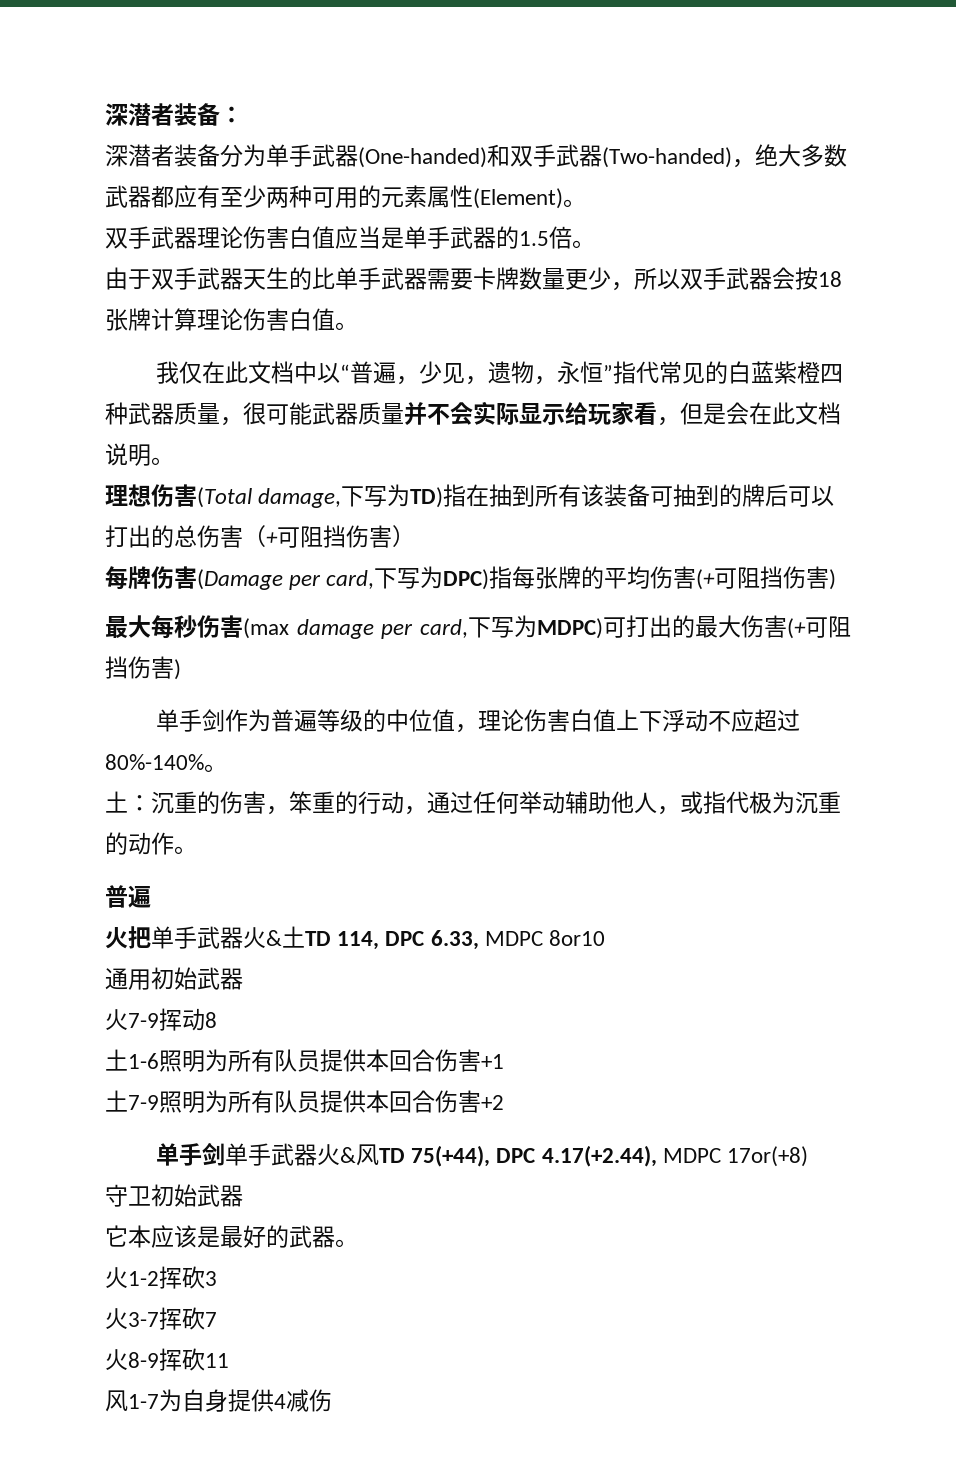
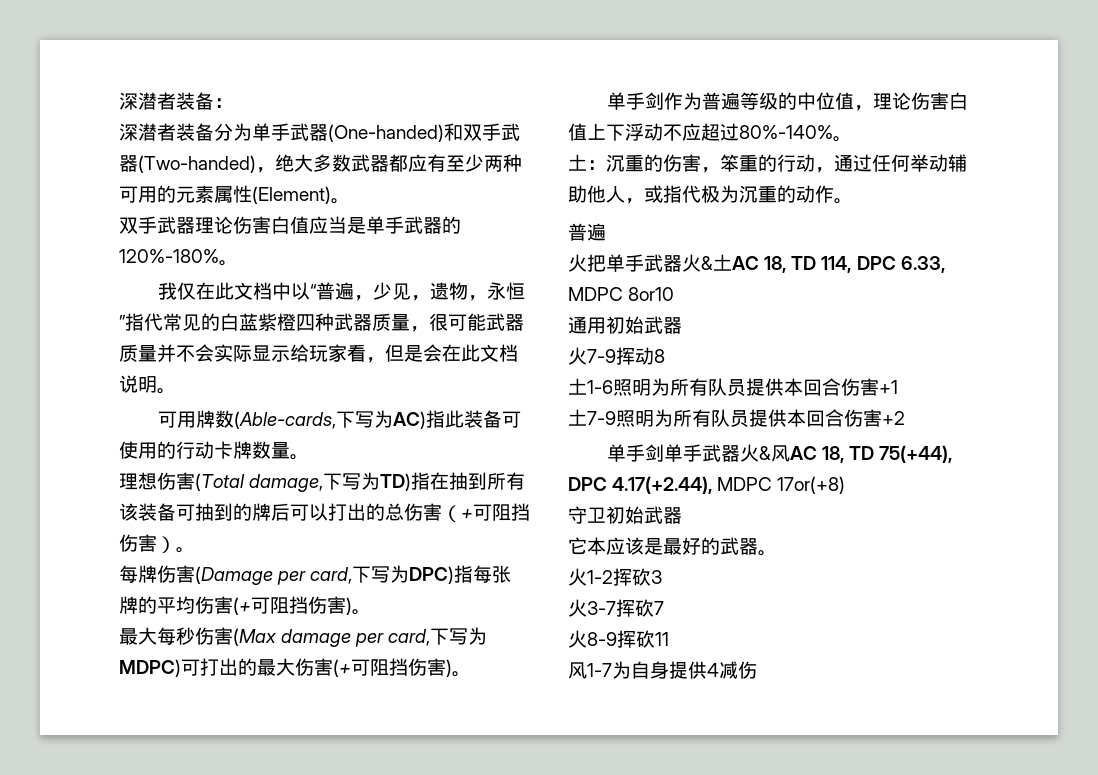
- 双手武器理论伤害白值应当是单手武器的1.5倍。
- 由于双手武器天生的比单手武器需要卡牌数量更少，所以双手武器会按18张牌计算理论伤害白值。
+ 双手武器理论伤害白值应当是单手武器的120%-180%。
+ 可用牌数(Able-cards,下写为AC)指此装备可使用的行动卡牌数量。
- 理想伤害(Total damage,下写为TD)指在抽到所有该装备可抽到的牌后可以打出的总伤害（+可阻挡伤害）
+ 理想伤害(Total damage,下写为TD)指在抽到所有该装备可抽到的牌后可以打出的总伤害（+可阻挡伤害）。
- 每牌伤害(Damage per card,下写为DPC)指每张牌的平均伤害(+可阻挡伤害)
+ 每牌伤害(Damage per card,下写为DPC)指每张牌的平均伤害(+可阻挡伤害)。
- 最大每秒伤害(max damage per card,下写为MDPC)可打出的最大伤害(+可阻挡伤害)
+ 最大每秒伤害(Max damage per card,下写为MDPC)可打出的最大伤害(+可阻挡伤害)。
- 火把单手武器火&土TD 114, DPC 6.33, MDPC 8or10
+ 火把单手武器火&土AC 18, TD 114, DPC 6.33, MDPC 8or10
- 单手剑单手武器火&风TD 75(+44), DPC 4.17(+2.44), MDPC 17or(+8)
+ 单手剑单手武器火&风AC 18, TD 75(+44), DPC 4.17(+2.44), MDPC 17or(+8)

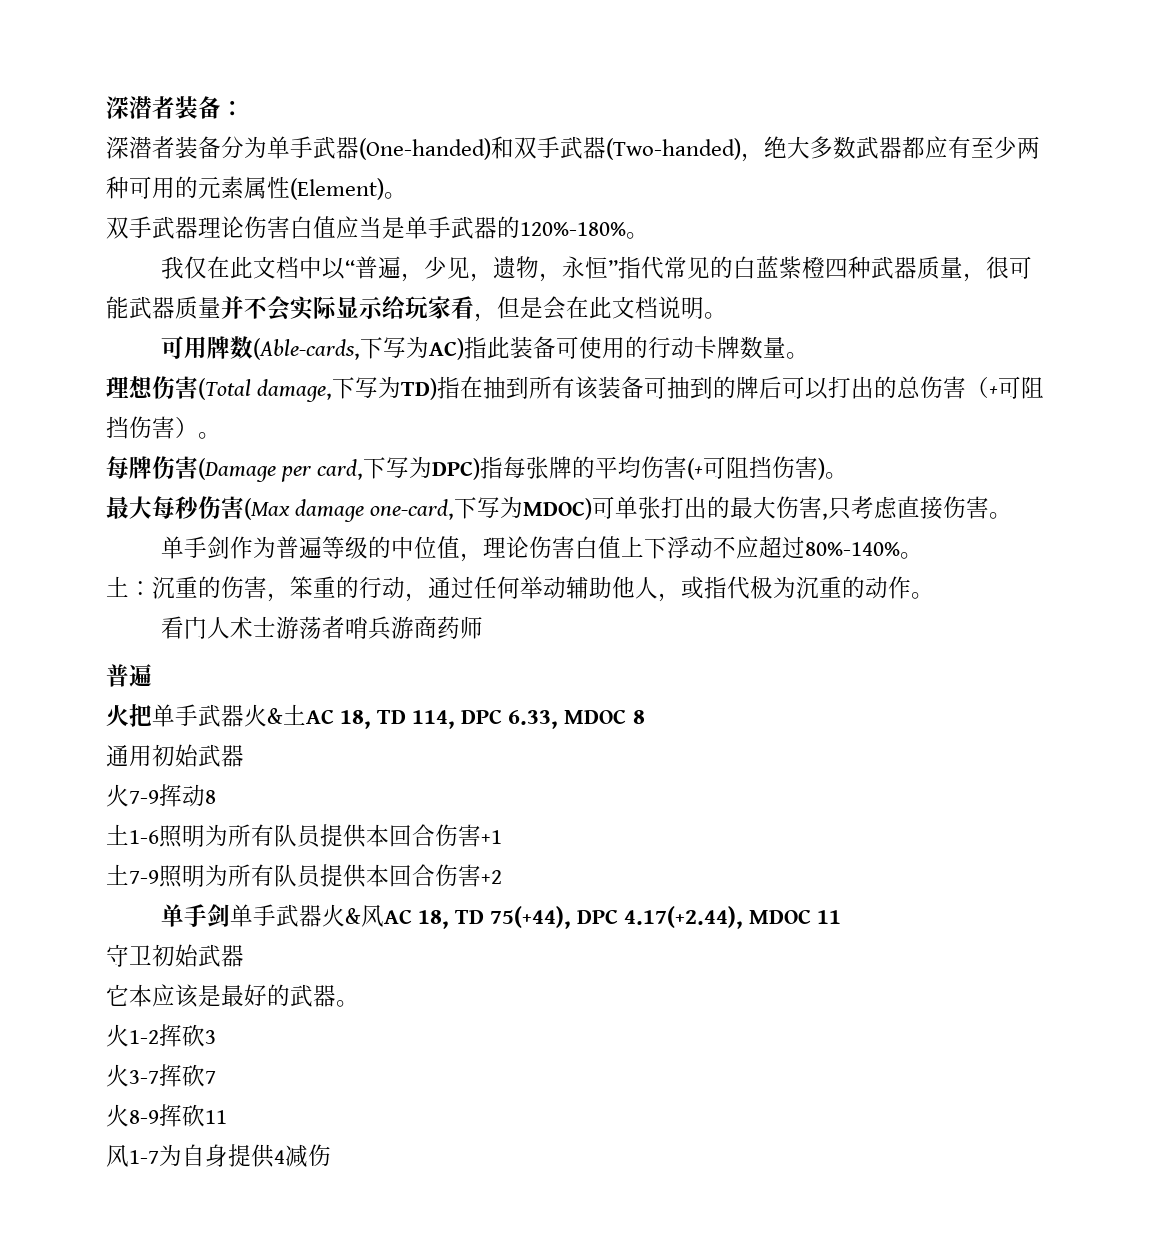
- 最大每秒伤害(Max damage per card,下写为MDPC)可打出的最大伤害(+可阻挡伤害)。
+ 最大每秒伤害(Max damage one-card,下写为MDOC)可单张打出的最大伤害,只考虑直接伤害。
+ 看门人术士游荡者哨兵游商药师
- 火把单手武器火&土AC 18, TD 114, DPC 6.33, MDPC 8or10
+ 火把单手武器火&土AC 18, TD 114, DPC 6.33, MDOC 8
- 单手剑单手武器火&风AC 18, TD 75(+44), DPC 4.17(+2.44), MDPC 17or(+8)
+ 单手剑单手武器火&风AC 18, TD 75(+44), DPC 4.17(+2.44), MDOC 11

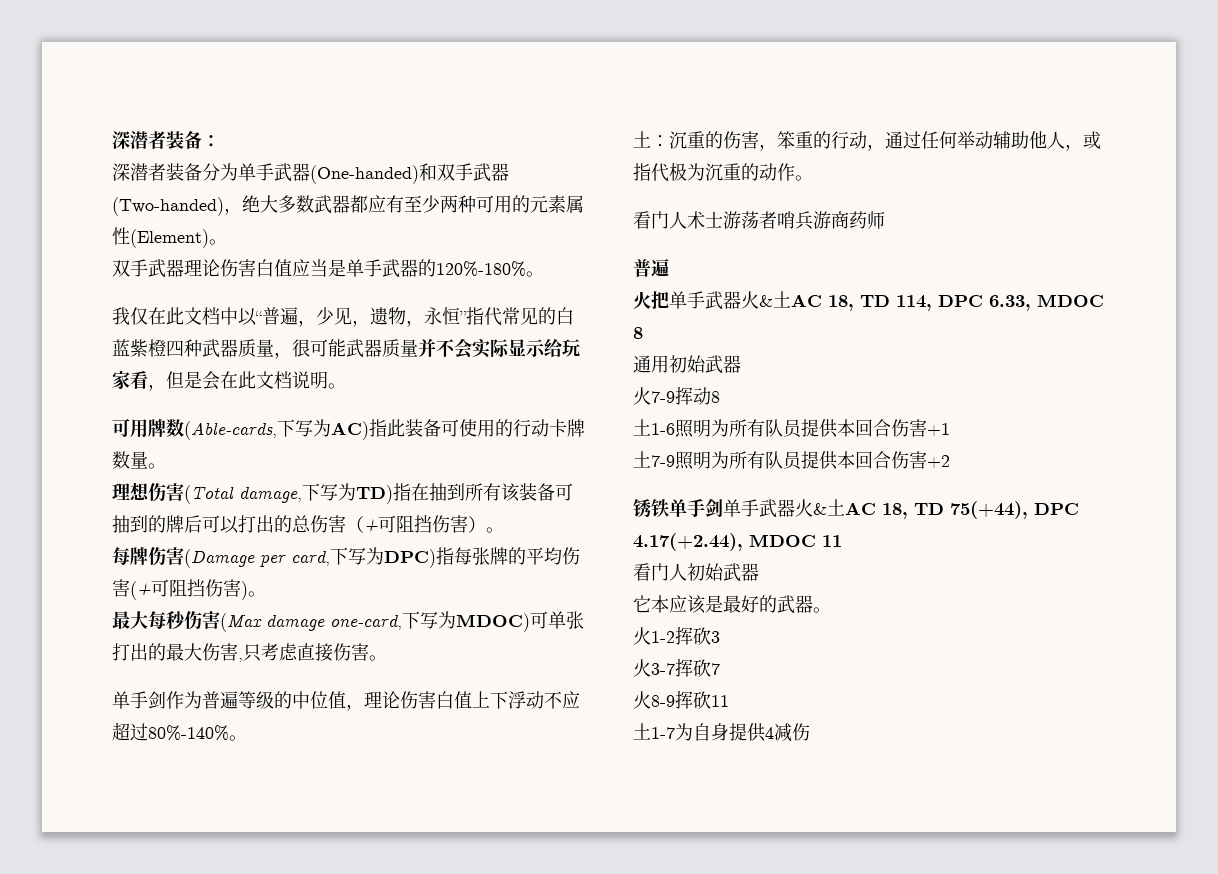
- 单手剑单手武器火&风AC 18, TD 75(+44), DPC 4.17(+2.44), MDOC 11
+ 锈铁单手剑单手武器火&土AC 18, TD 75(+44), DPC 4.17(+2.44), MDOC 11
- 守卫初始武器
+ 看门人初始武器
- 风1-7为自身提供4减伤
+ 土1-7为自身提供4减伤

